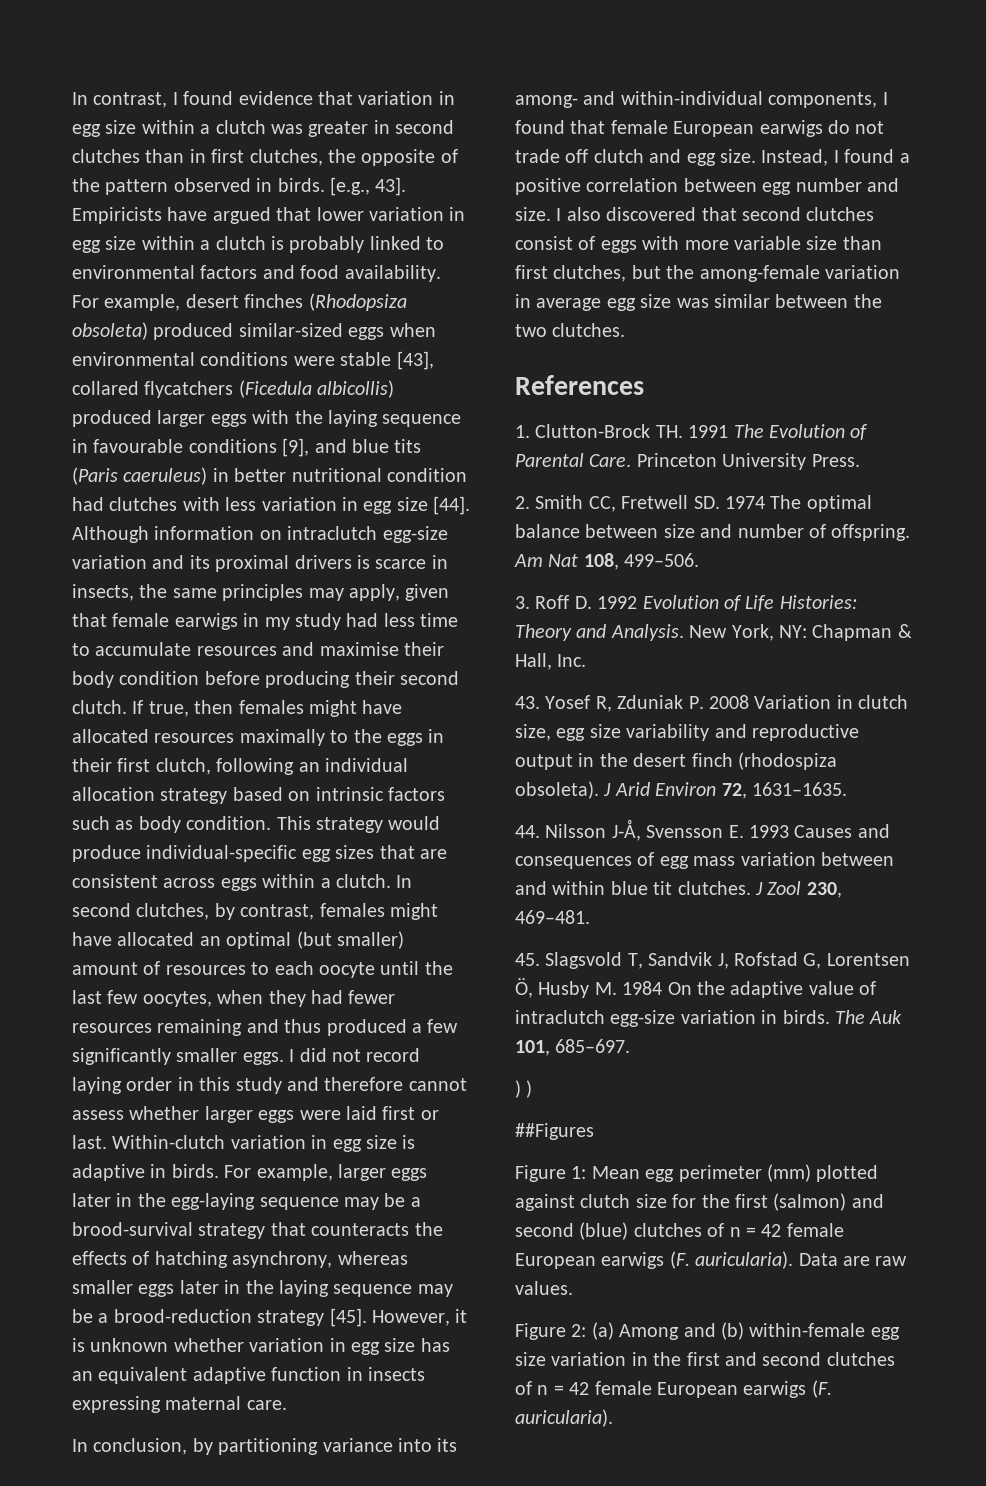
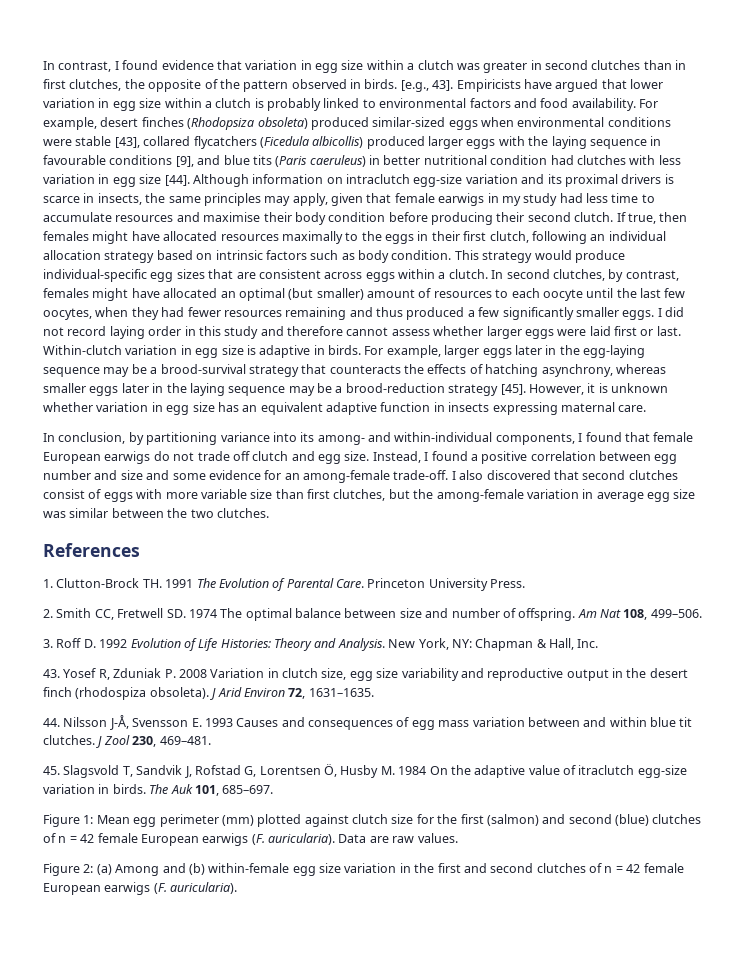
- Instead, I found a positive correlation between egg number and size.
+ Instead, I found a positive correlation between egg number and size and some evidence for an among-female trade-off.
- 45. Slagsvold T, Sandvik J, Rofstad G, Lorentsen Ö, Husby M. 1984 On the adaptive value of intraclutch egg-size variation in birds.
+ 45. Slagsvold T, Sandvik J, Rofstad G, Lorentsen Ö, Husby M. 1984 On the adaptive value of itraclutch egg-size variation in birds.
- ) )
- ##Figures

